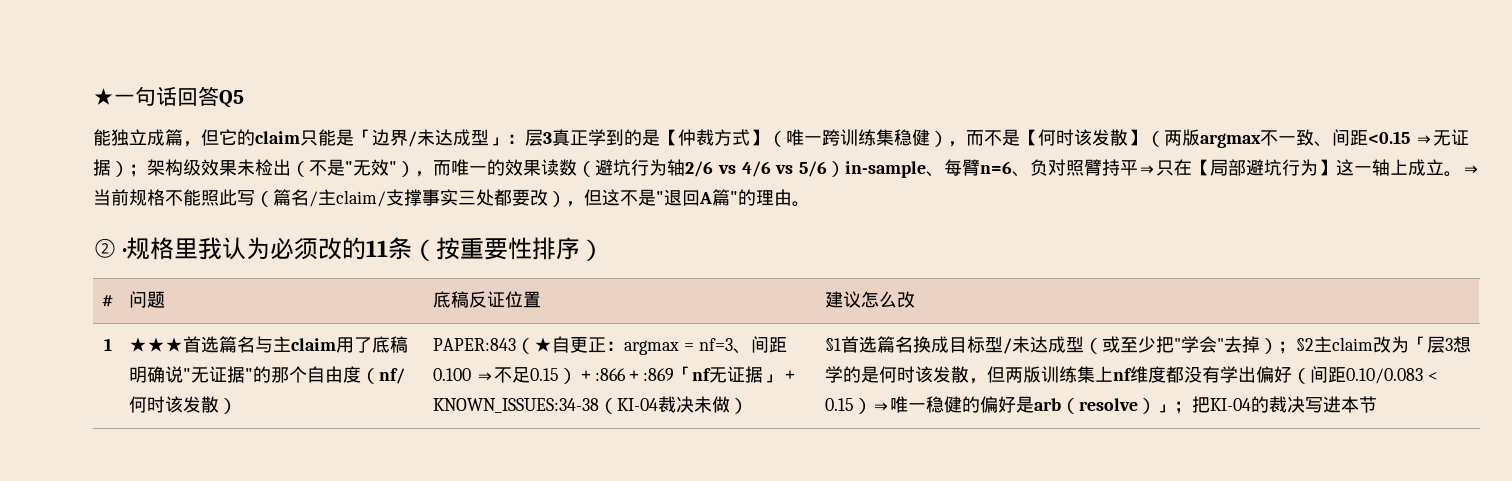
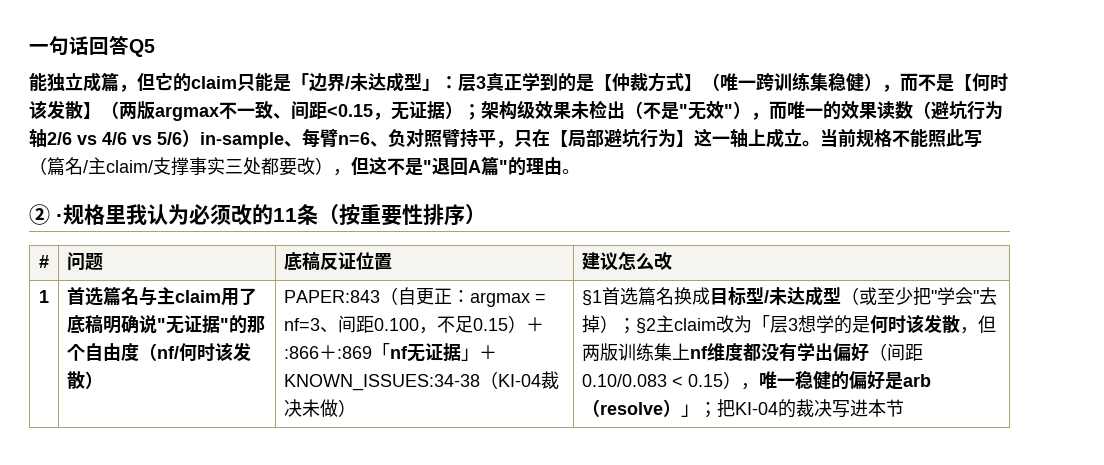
- ★一句话回答Q5
+ 一句话回答Q5
- 层3真正学到的是【仲裁方式】（唯一跨训练集稳健），而不是【何时该发散】（两版argmax不一致、间距<0.15 ⇒无证据）；
+ 层3真正学到的是【仲裁方式】（唯一跨训练集稳健），而不是【何时该发散】（两版argmax不一致、间距<0.15，无证据）；
- 架构级效果未检出（不是"无效"），而唯一的效果读数（避坑行为轴2/6 vs 4/6 vs 5/6）in-sample、每臂n=6、负对照臂持平⇒只在【局部避坑行为】这一轴上成立。
+ 架构级效果未检出（不是"无效"），而唯一的效果读数（避坑行为轴2/6 vs 4/6 vs 5/6）in-sample、每臂n=6、负对照臂持平，只在【局部避坑行为】这一轴上成立。
- ⇒当前规格不能照此写（篇名/主claim/支撑事实三处都要改），但这不是"退回A篇"的理由。
+ 当前规格不能照此写（篇名/主claim/支撑事实三处都要改），但这不是"退回A篇"的理由。
- ★★★首选篇名与主claim用了底稿明确说"无证据"的那个自由度（nf/何时该发散）
+ 首选篇名与主claim用了底稿明确说"无证据"的那个自由度（nf/何时该发散）
- PAPER:843（★自更正：argmax = nf=3、间距0.100 ⇒不足0.15）＋:866＋:869「nf无证据」＋KNOWN_ISSUES:34-38（KI-04裁决未做）
+ PAPER:843（自更正：argmax = nf=3、间距0.100，不足0.15）＋:866＋:869「nf无证据」＋KNOWN_ISSUES:34-38（KI-04裁决未做）
- §1首选篇名换成目标型/未达成型（或至少把"学会"去掉）；§2主claim改为「层3想学的是何时该发散，但两版训练集上nf维度都没有学出偏好（间距0.10/0.083 < 0.15）⇒唯一稳健的偏好是arb（resolve）」；把KI-04的裁决写进本节
+ §1首选篇名换成目标型/未达成型（或至少把"学会"去掉）；§2主claim改为「层3想学的是何时该发散，但两版训练集上nf维度都没有学出偏好（间距0.10/0.083 < 0.15），唯一稳健的偏好是arb（resolve）」；把KI-04的裁决写进本节

